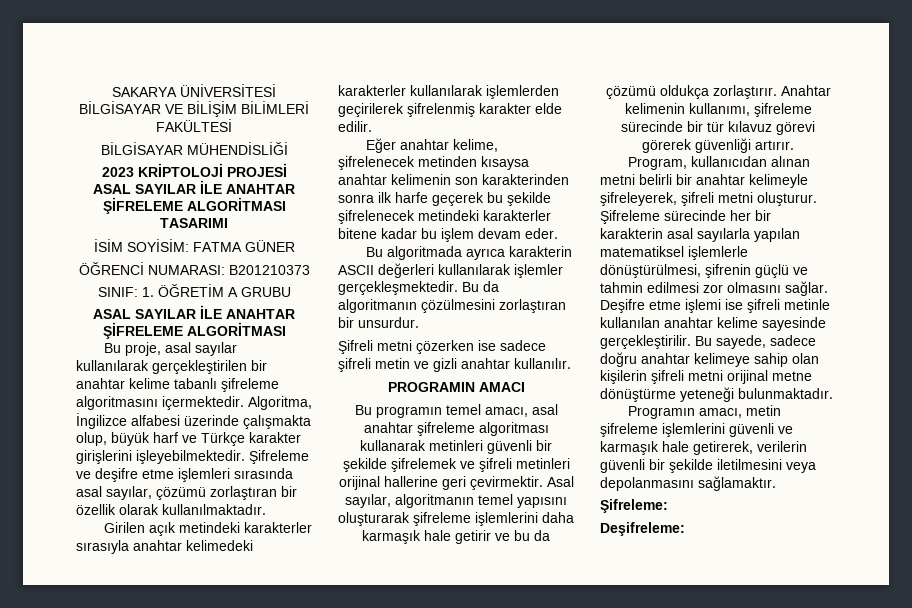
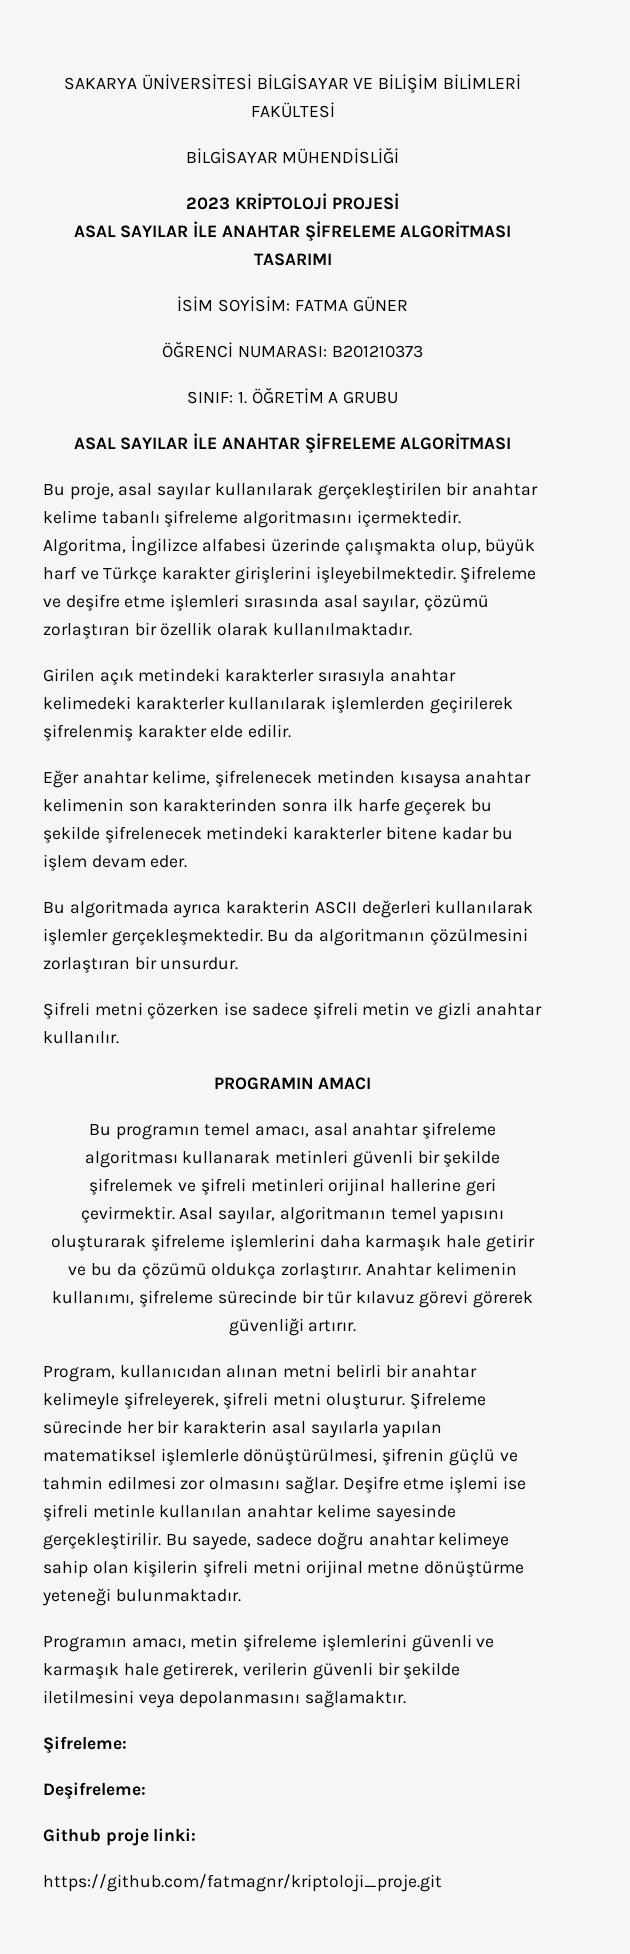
+ Github proje linki:
+ https://github.com/fatmagnr/kriptoloji_proje.git

